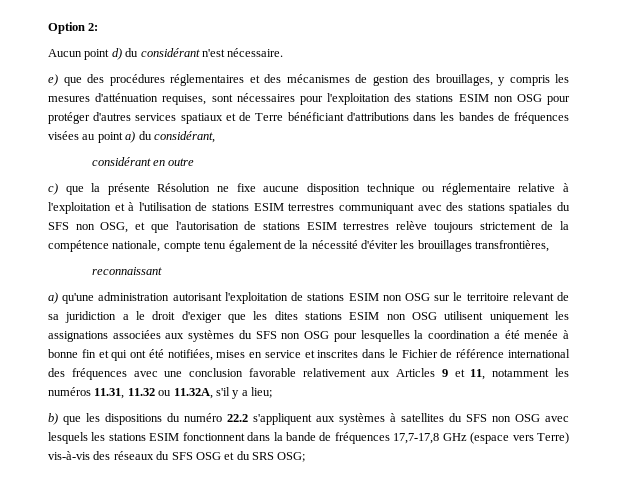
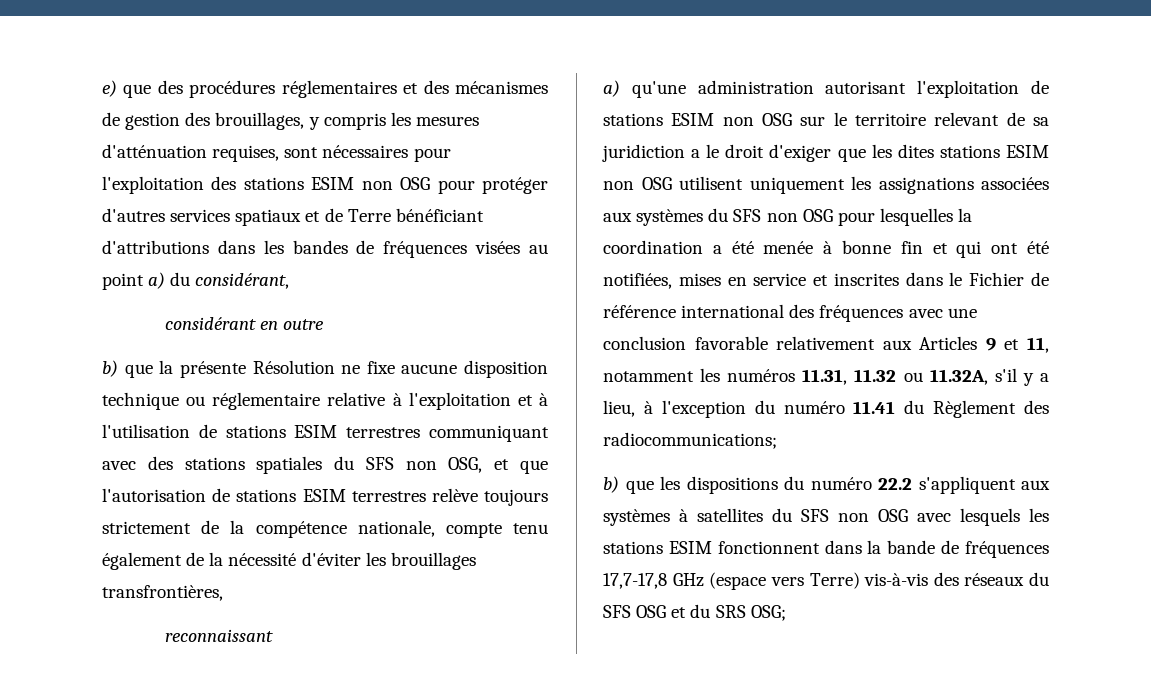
- Option 2:
- Aucun point d) du considérant n'est nécessaire.
- c) que la présente Résolution ne fixe aucune disposition technique ou réglementaire relative à l'exploitation et à l'utilisation de stations ESIM terrestres communiquant avec des stations spatiales du SFS non OSG, et que l'autorisation de stations ESIM terrestres relève toujours strictement de la compétence nationale, compte tenu également de la nécessité d'éviter les brouillages transfrontières,
+ b) que la présente Résolution ne fixe aucune disposition technique ou réglementaire relative à l'exploitation et à l'utilisation de stations ESIM terrestres communiquant avec des stations spatiales du SFS non OSG, et que l'autorisation de stations ESIM terrestres relève toujours strictement de la compétence nationale, compte tenu également de la nécessité d'éviter les brouillages transfrontières,
- a) qu'une administration autorisant l'exploitation de stations ESIM non OSG sur le territoire relevant de sa juridiction a le droit d'exiger que les dites stations ESIM non OSG utilisent uniquement les assignations associées aux systèmes du SFS non OSG pour lesquelles la coordination a été menée à bonne fin et qui ont été notifiées, mises en service et inscrites dans le Fichier de référence international des fréquences avec une conclusion favorable relativement aux Articles 9 et 11, notamment les numéros 11.31, 11.32 ou 11.32A, s'il y a lieu;
+ a) qu'une administration autorisant l'exploitation de stations ESIM non OSG sur le territoire relevant de sa juridiction a le droit d'exiger que les dites stations ESIM non OSG utilisent uniquement les assignations associées aux systèmes du SFS non OSG pour lesquelles la coordination a été menée à bonne fin et qui ont été notifiées, mises en service et inscrites dans le Fichier de référence international des fréquences avec une conclusion favorable relativement aux Articles 9 et 11, notamment les numéros 11.31, 11.32 ou 11.32A, s'il y a lieu, à l'exception du numéro 11.41 du Règlement des radiocommunications;

